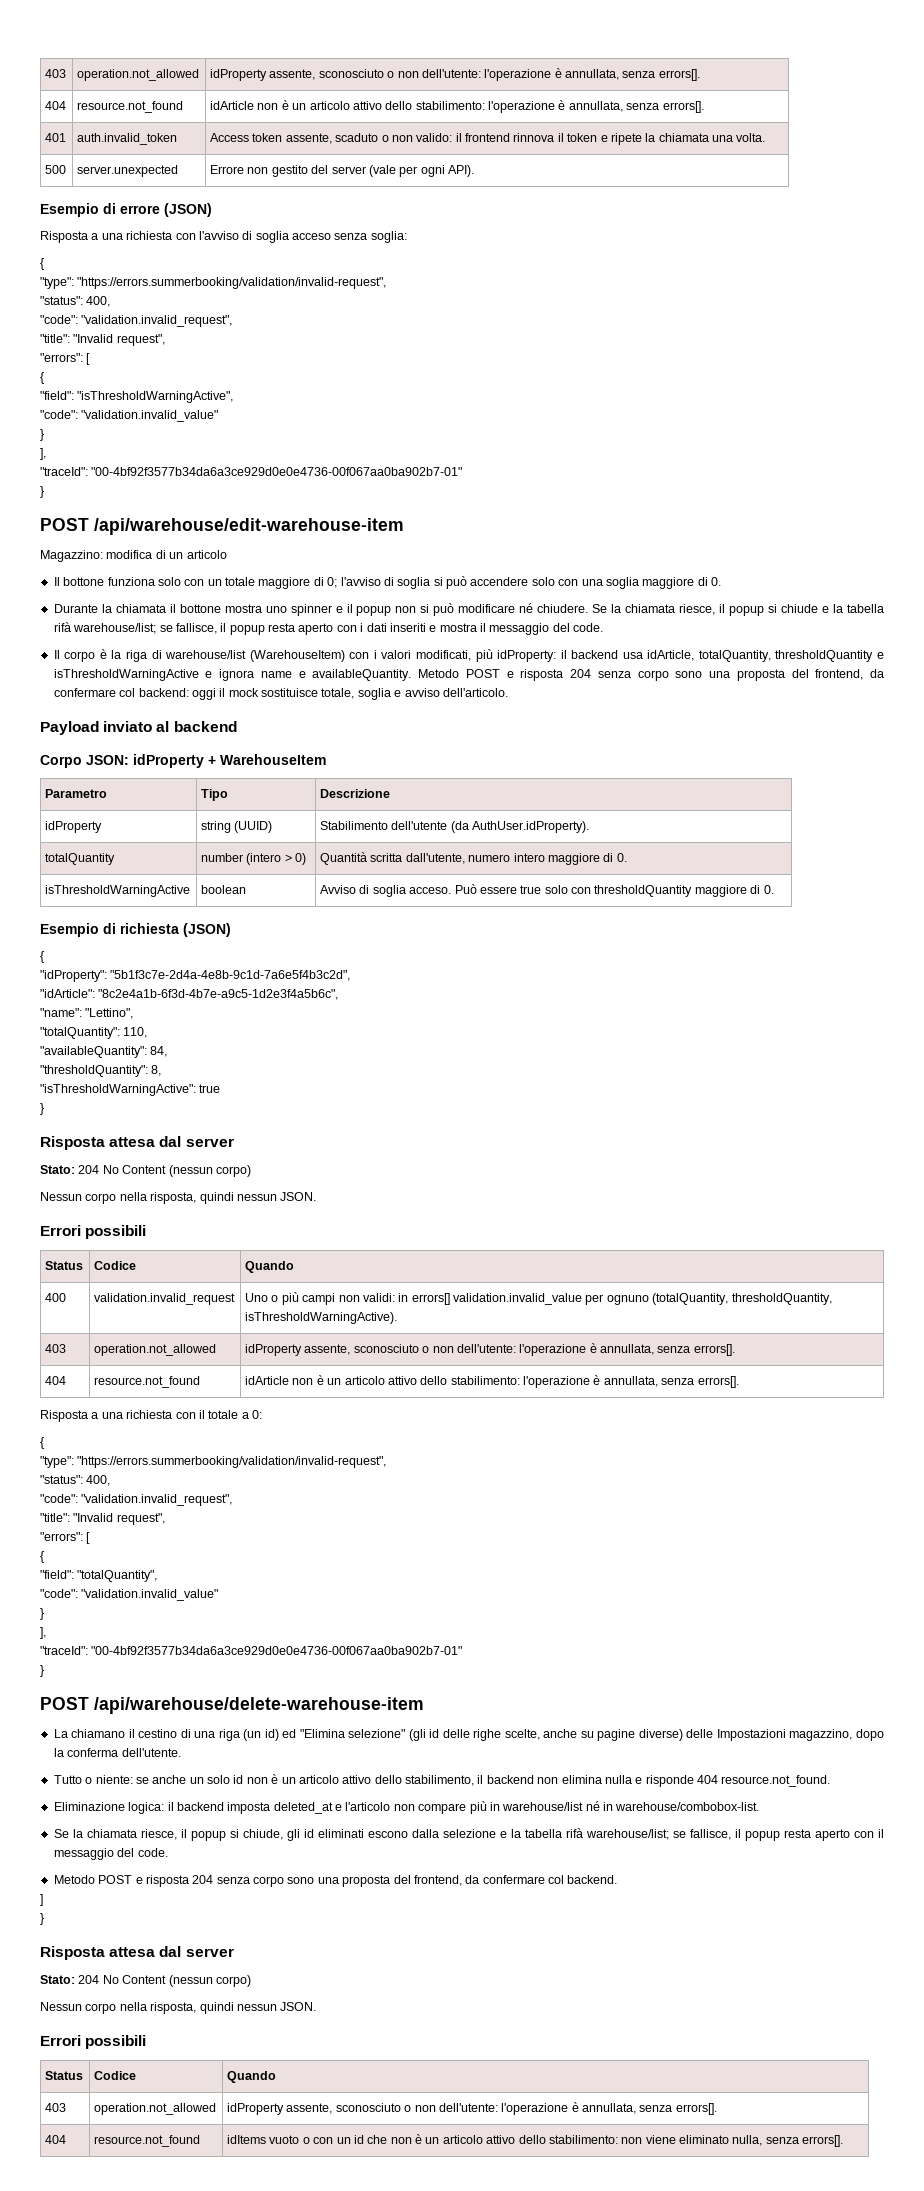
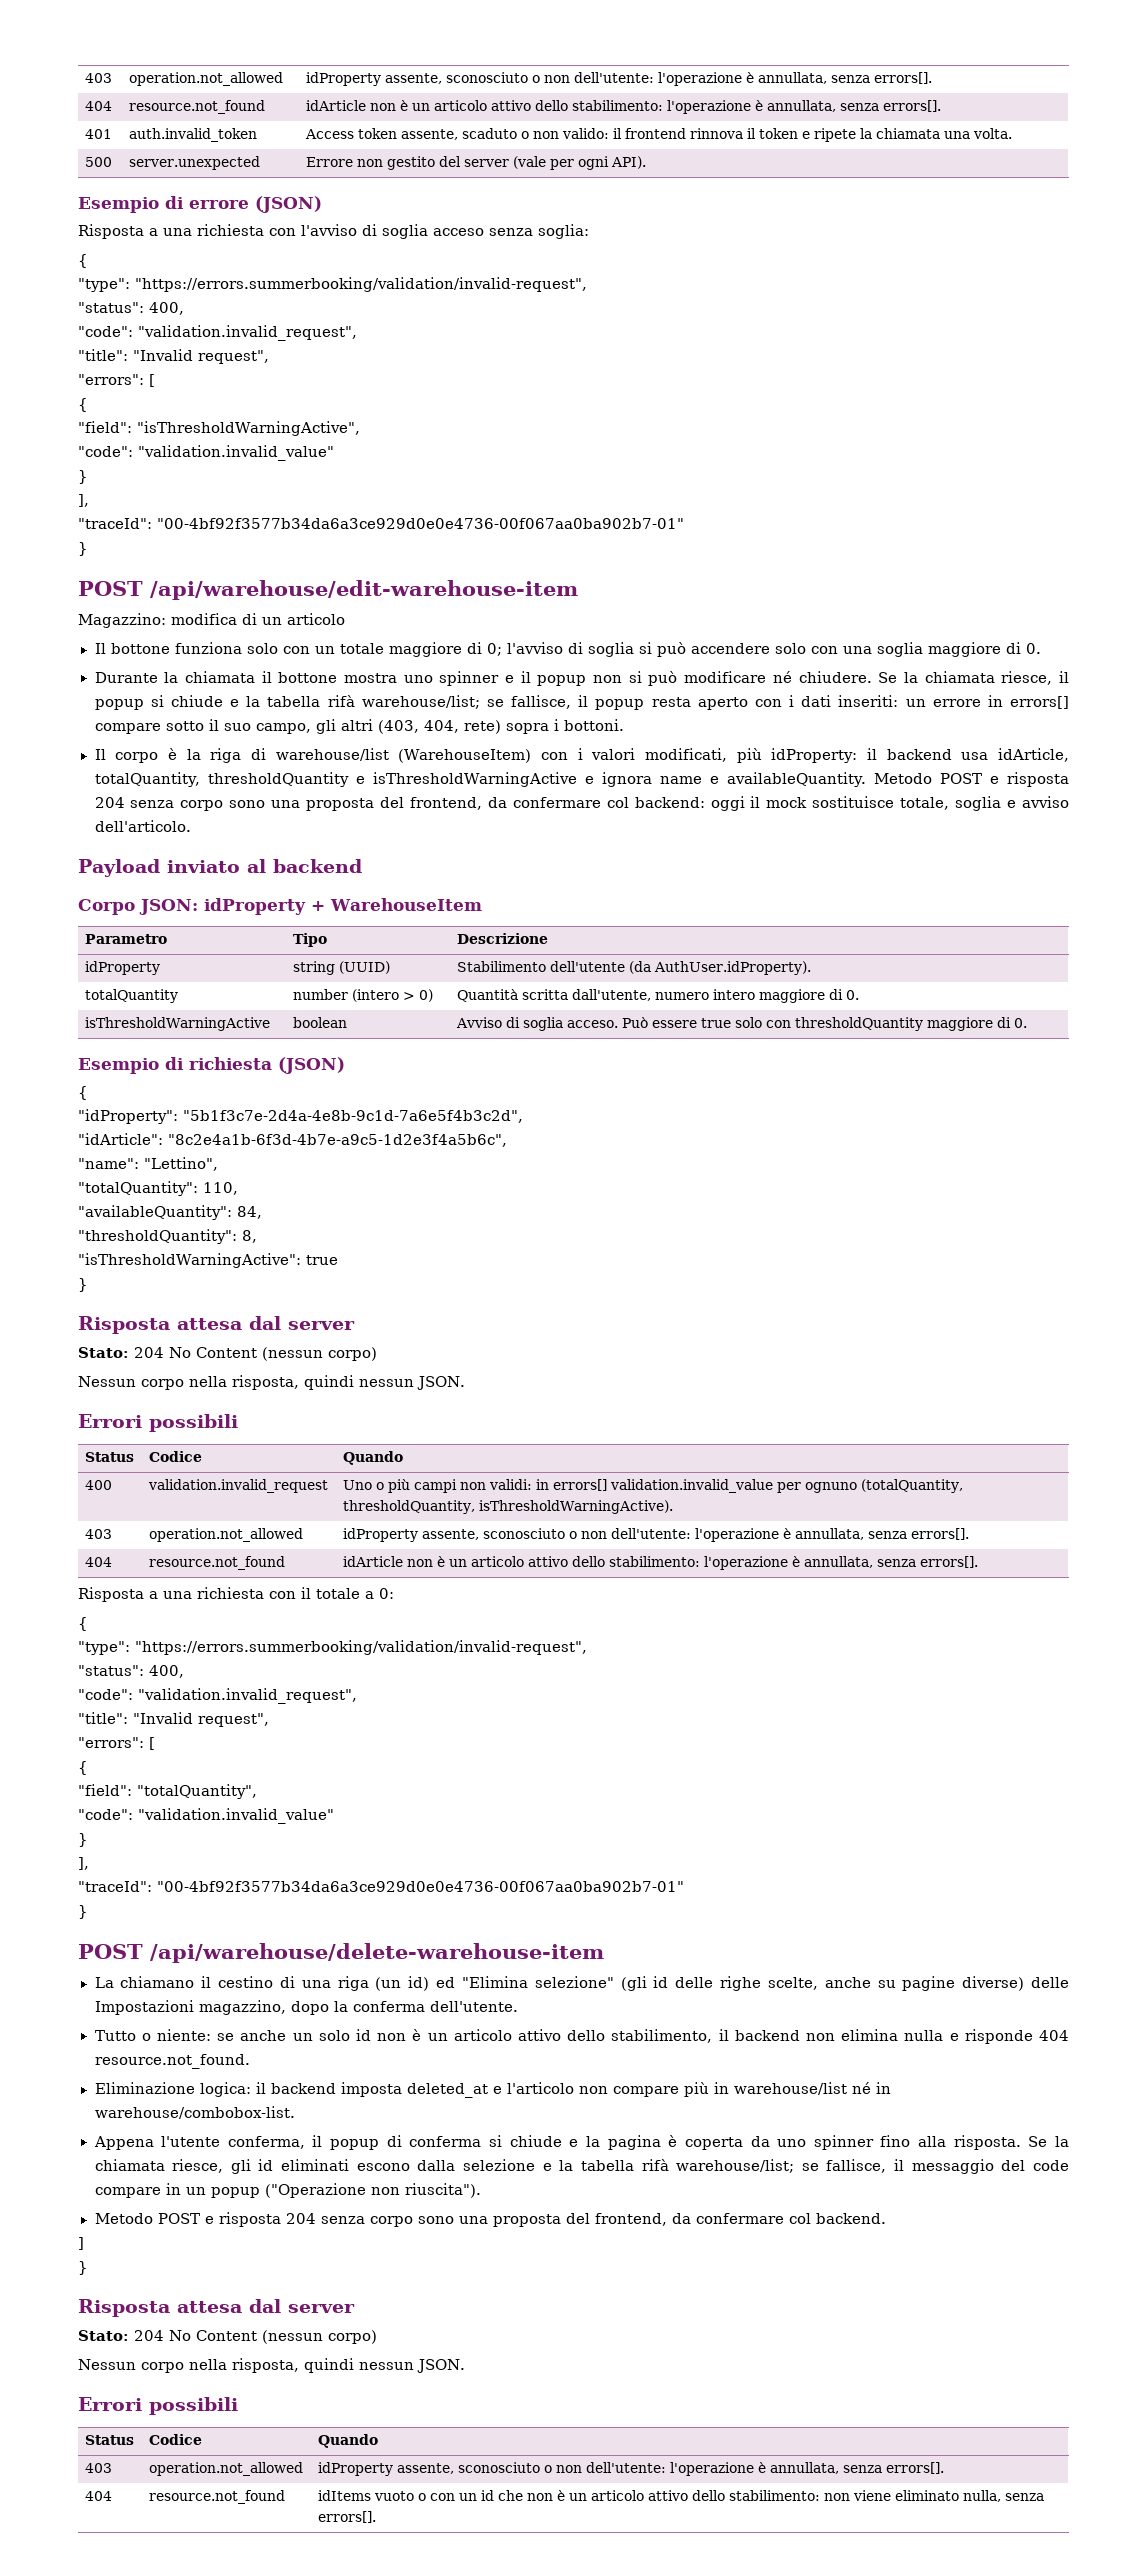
- Se la chiamata riesce, il popup si chiude e la tabella rifà warehouse/list; se fallisce, il popup resta aperto con i dati inseriti e mostra il messaggio del code.
+ Se la chiamata riesce, il popup si chiude e la tabella rifà warehouse/list; se fallisce, il popup resta aperto con i dati inseriti: un errore in errors[] compare sotto il suo campo, gli altri (403, 404, rete) sopra i bottoni.
- Se la chiamata riesce, il popup si chiude, gli id eliminati escono dalla selezione e la tabella rifà warehouse/list; se fallisce, il popup resta aperto con il messaggio del code.
+ Appena l'utente conferma, il popup di conferma si chiude e la pagina è coperta da uno spinner fino alla risposta. Se la chiamata riesce, gli id eliminati escono dalla selezione e la tabella rifà warehouse/list; se fallisce, il messaggio del code compare in un popup ("Operazione non riuscita").

